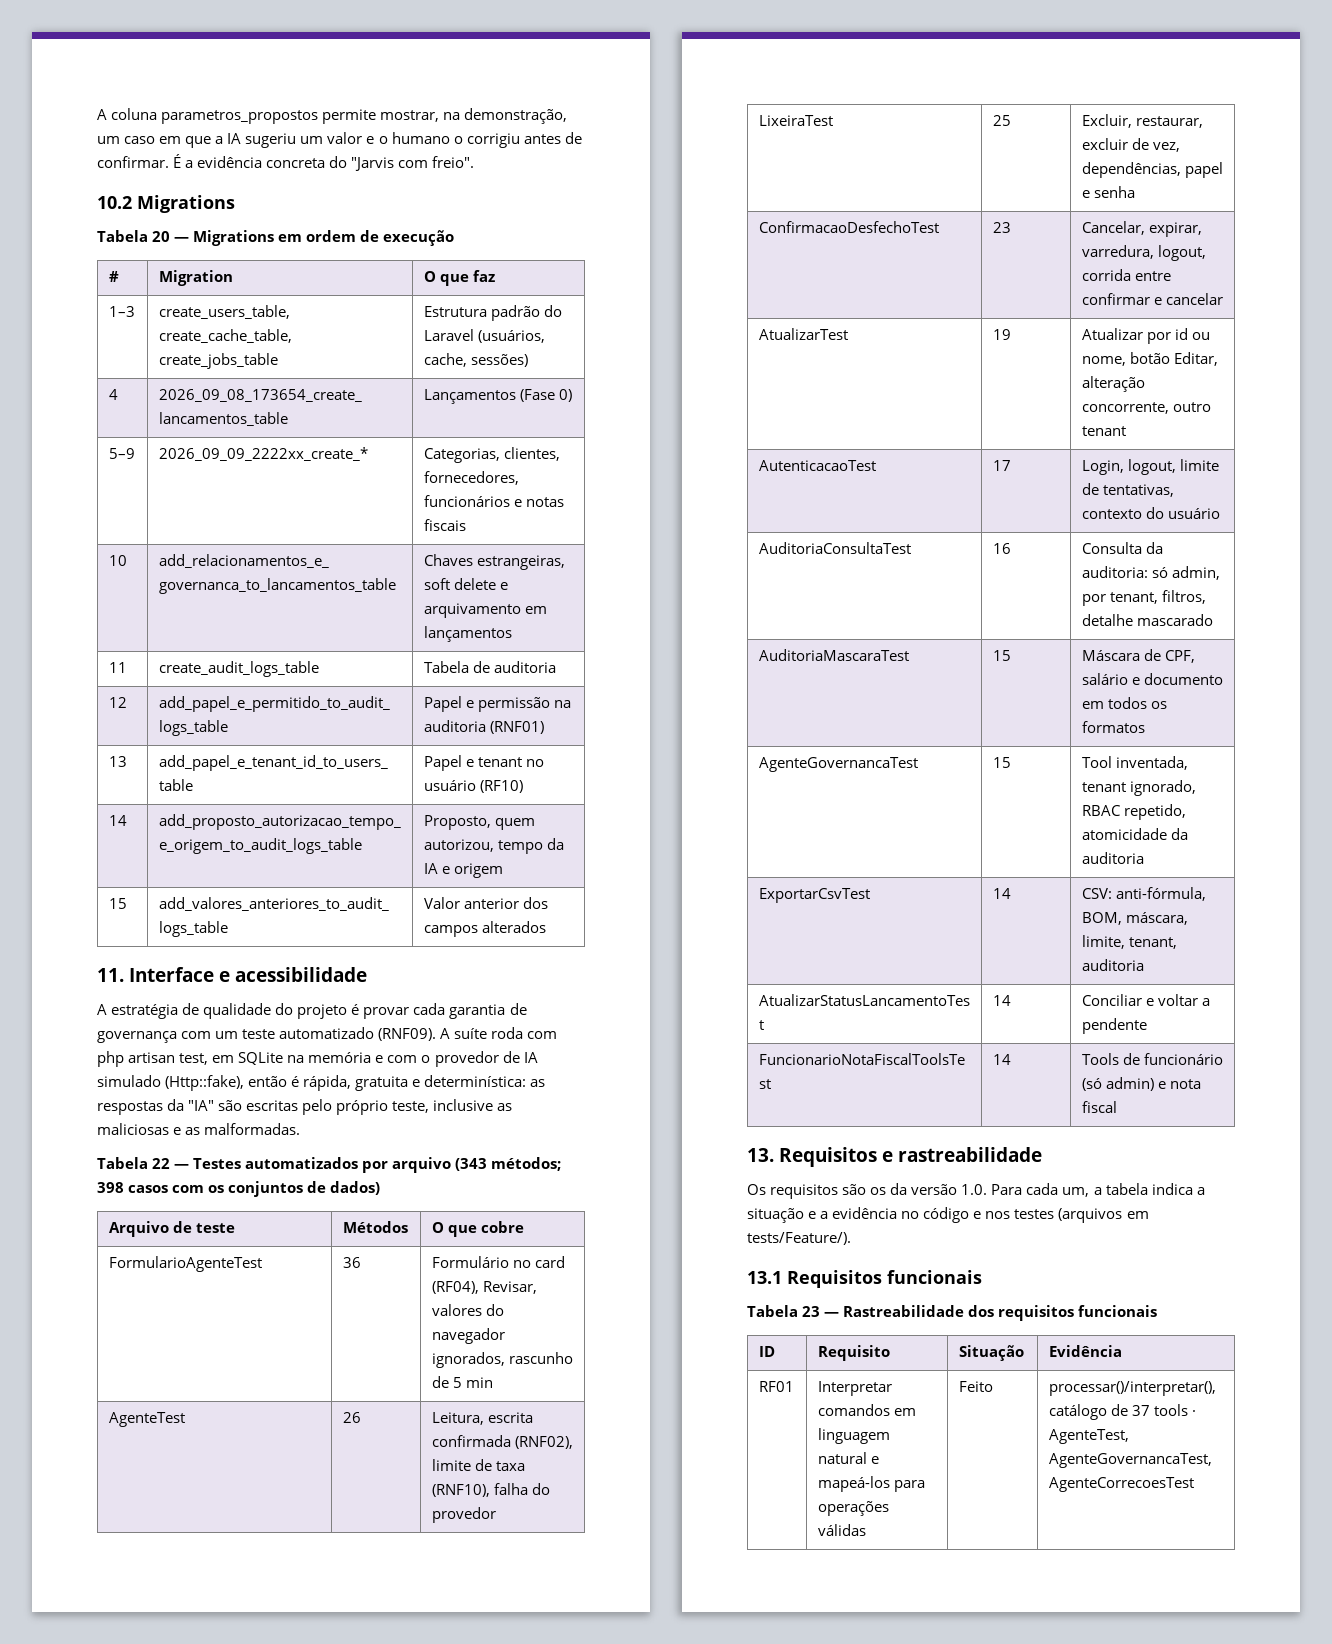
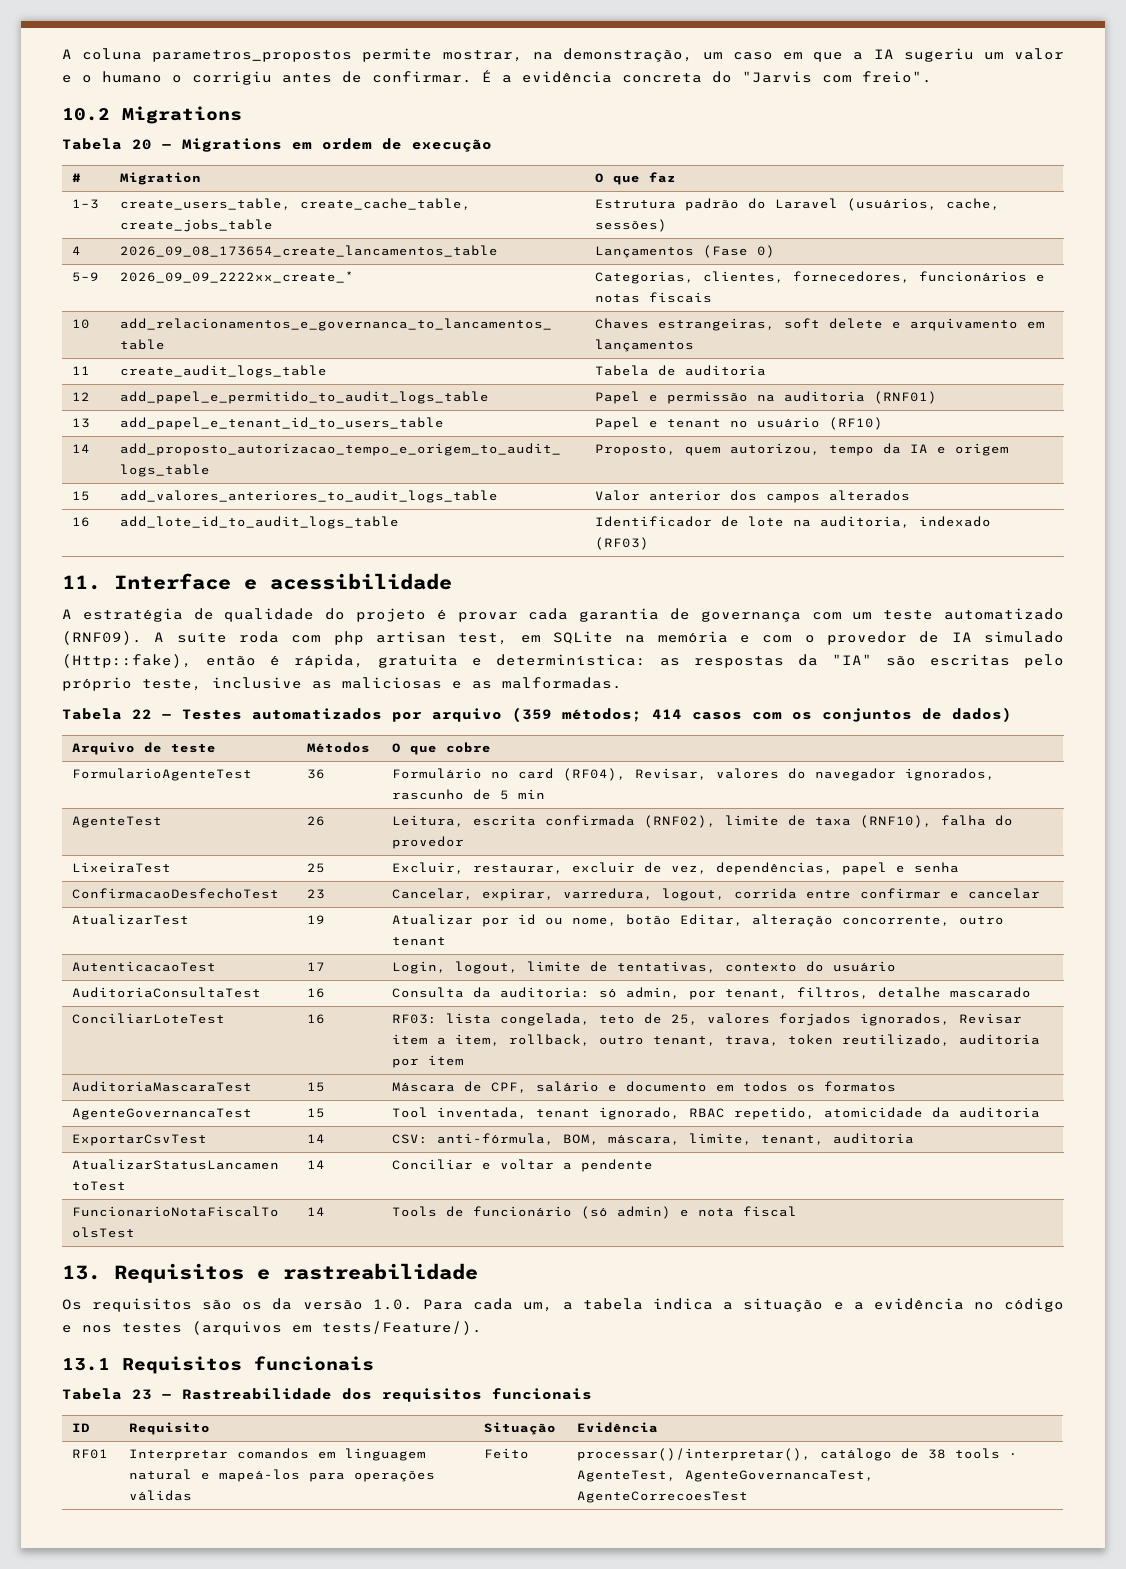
+ 16 | add_lote_id_to_audit_logs_table | Identificador de lote na auditoria, indexado (RF03)
- Tabela 22 — Testes automatizados por arquivo (343 métodos; 398 casos com os conjuntos de dados)
+ Tabela 22 — Testes automatizados por arquivo (359 métodos; 414 casos com os conjuntos de dados)
+ ConciliarLoteTest | 16 | RF03: lista congelada, teto de 25, valores forjados ignorados, Revisar item a item, rollback, outro tenant, trava, token reutilizado, auditoria por item
- RF01 | Interpretar comandos em linguagem natural e mapeá-los para operações válidas | Feito | processar()/interpretar(), catálogo de 37 tools · AgenteTest, AgenteGovernancaTest, AgenteCorrecoesTest
+ RF01 | Interpretar comandos em linguagem natural e mapeá-los para operações válidas | Feito | processar()/interpretar(), catálogo de 38 tools · AgenteTest, AgenteGovernancaTest, AgenteCorrecoesTest

